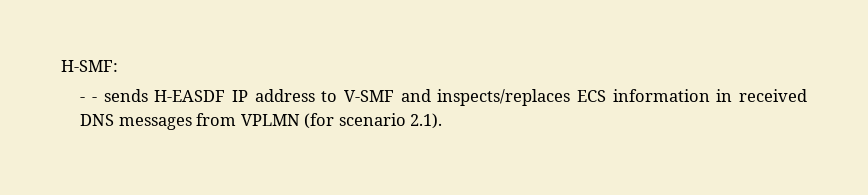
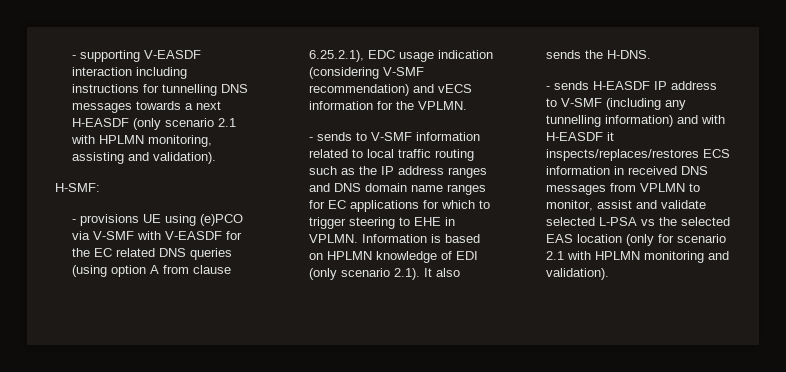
+ - supporting V-EASDF interaction including instructions for tunnelling DNS messages towards a next H-EASDF (only scenario 2.1 with HPLMN monitoring, assisting and validation).
  H-SMF:
- - - sends H-EASDF IP address to V-SMF and inspects/replaces ECS information in received DNS messages from VPLMN (for scenario 2.1).
+ - provisions UE using (e)PCO via V-SMF with V-EASDF for the EC related DNS queries (using option A from clause 6.25.2.1), EDC usage indication (considering V-SMF recommendation) and vECS information for the VPLMN.
+ - sends to V-SMF information related to local traffic routing such as the IP address ranges and DNS domain name ranges for EC applications for which to trigger steering to EHE in VPLMN. Information is based on HPLMN knowledge of EDI (only scenario 2.1). It also sends the H-DNS.
+ - sends H-EASDF IP address to V-SMF (including any tunnelling information) and with H-EASDF it inspects/replaces/restores ECS information in received DNS messages from VPLMN to monitor, assist and validate selected L-PSA vs the selected EAS location (only for scenario 2.1 with HPLMN monitoring and validation).

